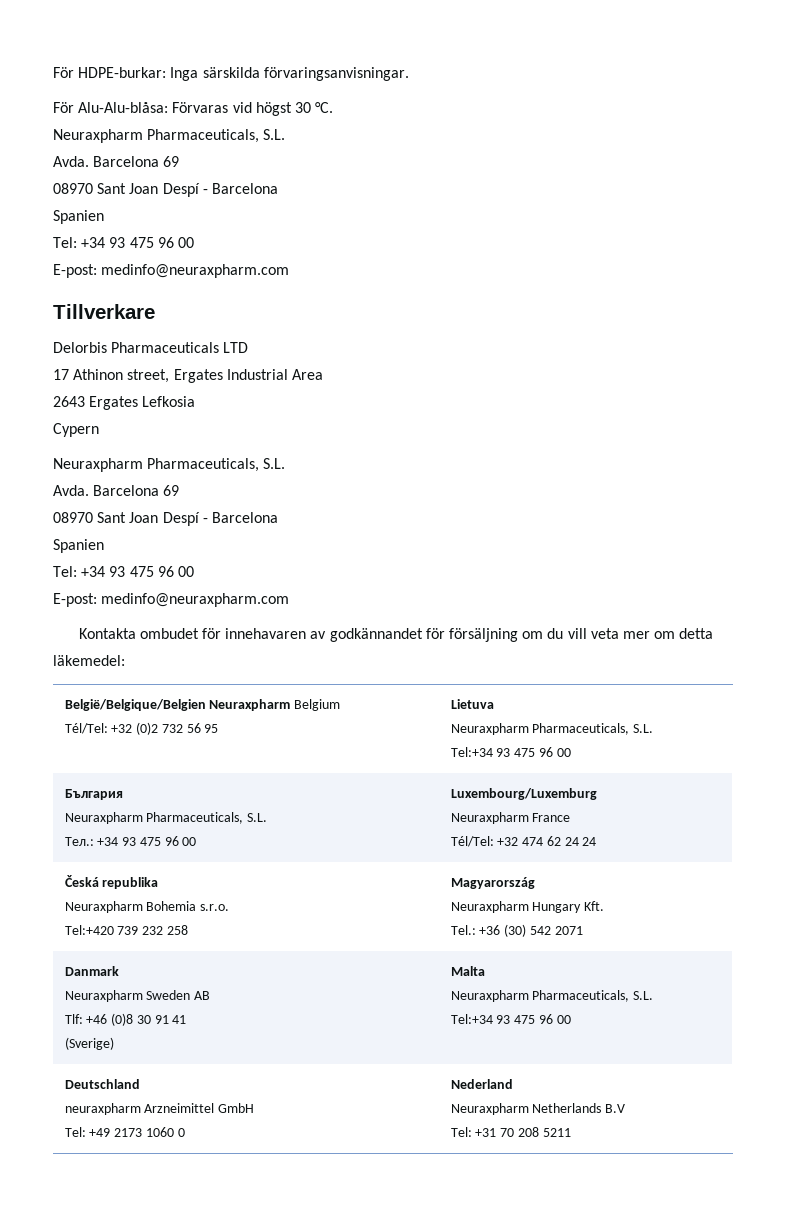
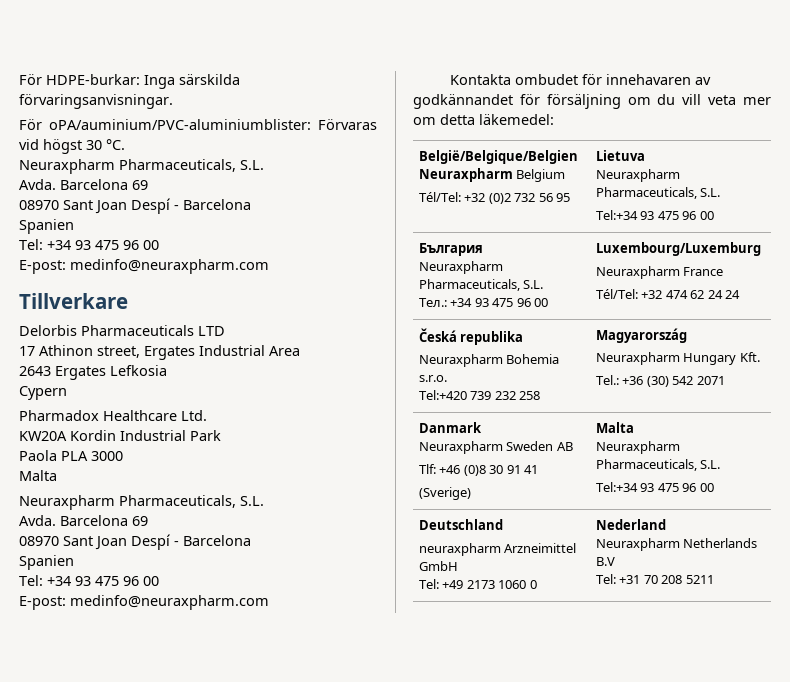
- För Alu-Alu-blåsa: Förvaras vid högst 30 °C.
+ För oPA/auminium/PVC-aluminiumblister: Förvaras vid högst 30 °C.
+ Pharmadox Healthcare Ltd.
+ KW20A Kordin Industrial Park
+ Paola PLA 3000
+ Malta

